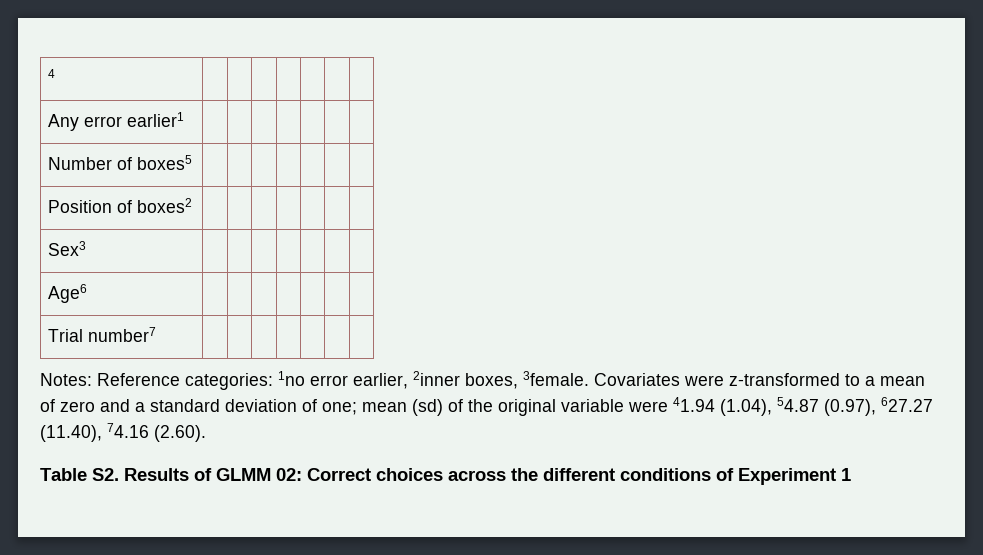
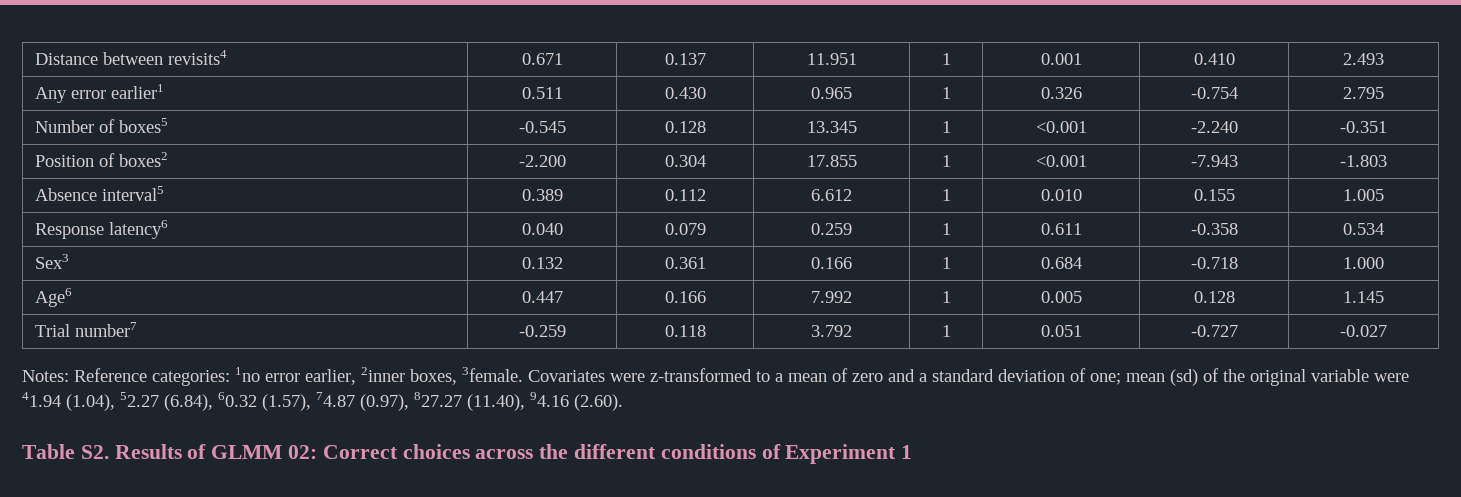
- 4 | | | | | | |
- Any error earlier1 | | | | | | |
- Number of boxes5 | | | | | | |
- Position of boxes2 | | | | | | |
- Sex3 | | | | | | |
- Age6 | | | | | | |
- Trial number7 | | | | | | |
+ Distance between revisits4 | 0.671 | 0.137 | 11.951 | 1 | 0.001 | 0.410 | 2.493
+ Any error earlier1 | 0.511 | 0.430 | 0.965 | 1 | 0.326 | -0.754 | 2.795
+ Number of boxes5 | -0.545 | 0.128 | 13.345 | 1 | <0.001 | -2.240 | -0.351
+ Position of boxes2 | -2.200 | 0.304 | 17.855 | 1 | <0.001 | -7.943 | -1.803
+ Absence interval5 | 0.389 | 0.112 | 6.612 | 1 | 0.010 | 0.155 | 1.005
+ Response latency6 | 0.040 | 0.079 | 0.259 | 1 | 0.611 | -0.358 | 0.534
+ Sex3 | 0.132 | 0.361 | 0.166 | 1 | 0.684 | -0.718 | 1.000
+ Age6 | 0.447 | 0.166 | 7.992 | 1 | 0.005 | 0.128 | 1.145
+ Trial number7 | -0.259 | 0.118 | 3.792 | 1 | 0.051 | -0.727 | -0.027
- Covariates were z-transformed to a mean of zero and a standard deviation of one; mean (sd) of the original variable were 41.94 (1.04), 54.87 (0.97), 627.27 (11.40), 74.16 (2.60).
+ Covariates were z-transformed to a mean of zero and a standard deviation of one; mean (sd) of the original variable were 41.94 (1.04), 52.27 (6.84), 60.32 (1.57), 74.87 (0.97), 827.27 (11.40), 94.16 (2.60).

